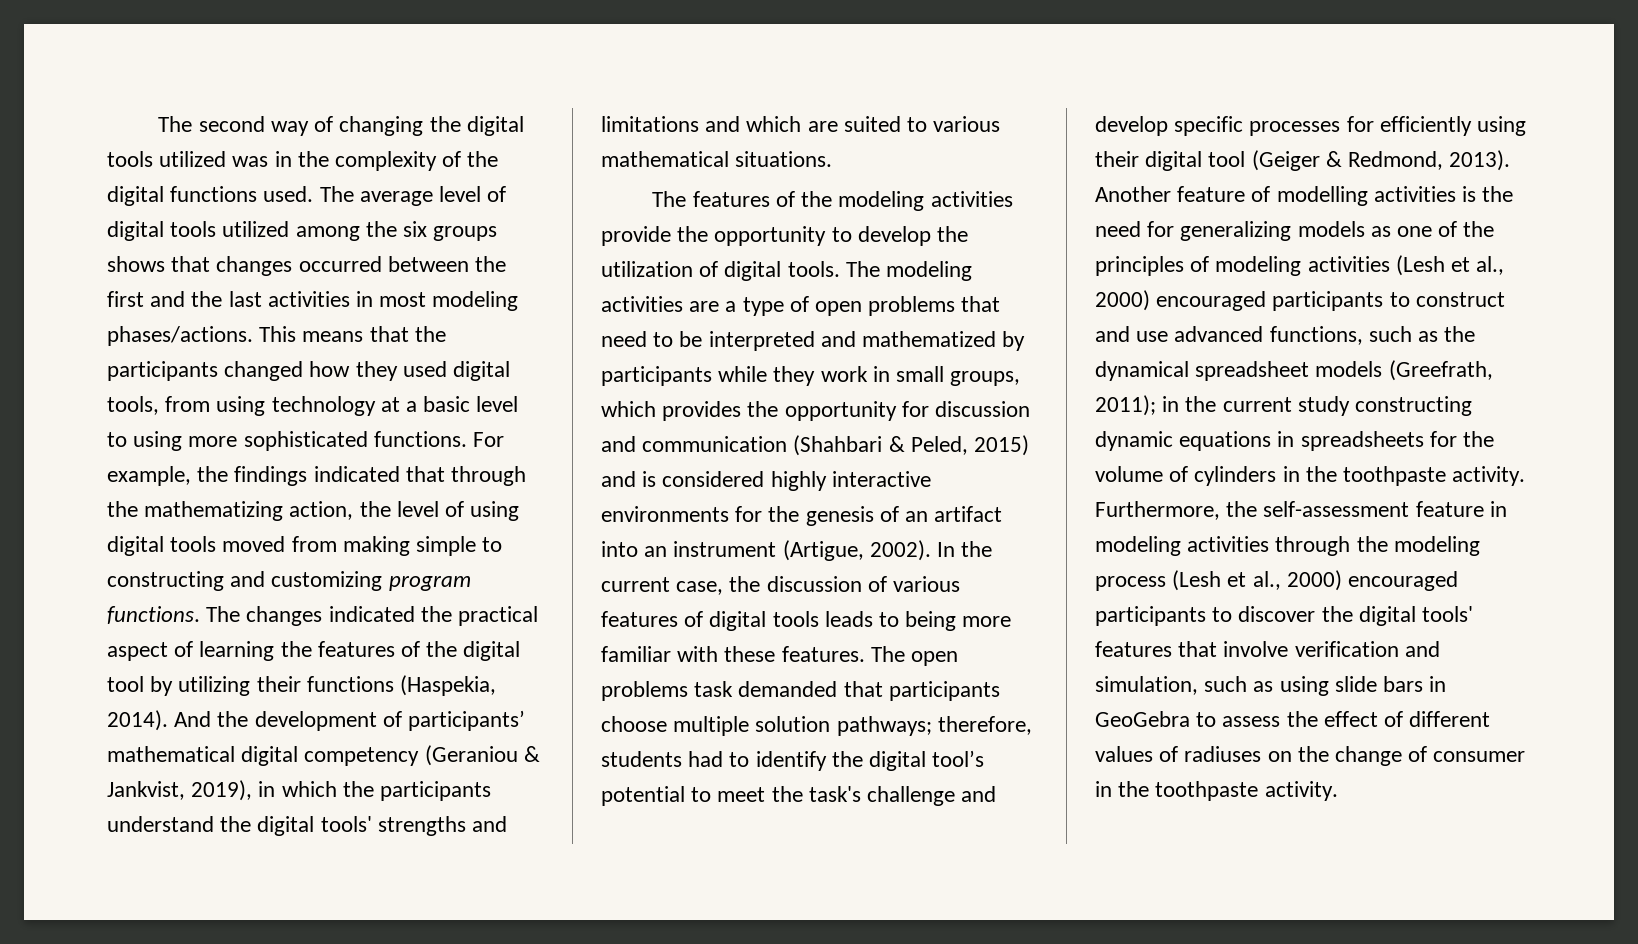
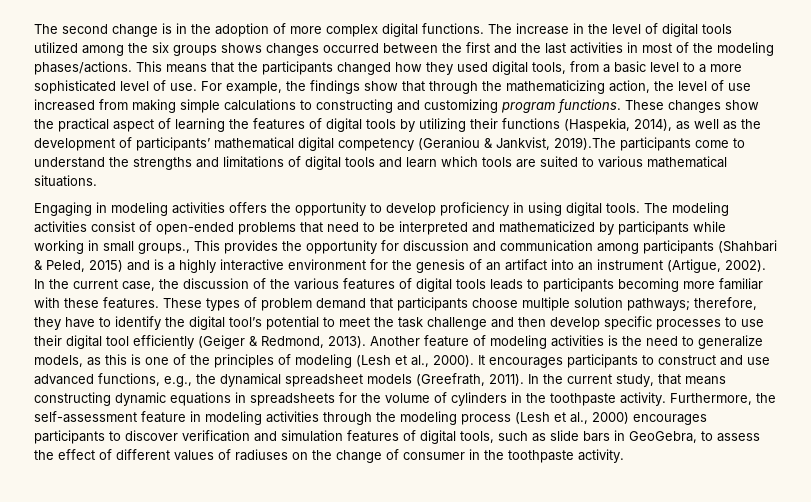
- The second way of changing the digital tools utilized was in the complexity of the digital functions used. The average level of digital tools utilized among the six groups shows that changes occurred between the first and the last activities in most modeling phases/actions.
+ The second change is in the adoption of more complex digital functions. The increase in the level of digital tools utilized among the six groups shows changes occurred between the first and the last activities in most of the modeling phases/actions.
- This means that the participants changed how they used digital tools, from using technology at a basic level to using more sophisticated functions.
+ This means that the participants changed how they used digital tools, from a basic level to a more sophisticated level of use.
- For example, the findings indicated that through the mathematizing action, the level of using digital tools moved from making simple to constructing and customizing program functions.
+ For example, the findings show that through the mathematicizing action, the level of use increased from making simple calculations to constructing and customizing program functions.
- The changes indicated the practical aspect of learning the features of the digital tool by utilizing their functions (Haspekia, 2014). And the development of participants’ mathematical digital competency (Geraniou & Jankvist, 2019), in which the participants understand the digital tools' strengths and limitations and which are suited to various mathematical situations.
+ These changes show the practical aspect of learning the features of digital tools by utilizing their functions (Haspekia, 2014), as well as the development of participants’ mathematical digital competency (Geraniou & Jankvist, 2019).The participants come to understand the strengths and limitations of digital tools and learn which tools are suited to various mathematical situations.
- The features of the modeling activities provide the opportunity to develop the utilization of digital tools.
+ Engaging in modeling activities offers the opportunity to develop proficiency in using digital tools.
- The modeling activities are a type of open problems that need to be interpreted and mathematized by participants while they work in small groups, which provides the opportunity for discussion and communication (Shahbari & Peled, 2015) and is considered highly interactive environments for the genesis of an artifact into an instrument (Artigue, 2002).
+ The modeling activities consist of open-ended problems that need to be interpreted and mathematicized by participants while working in small groups., This provides the opportunity for discussion and communication among participants (Shahbari & Peled, 2015) and is a highly interactive environment for the genesis of an artifact into an instrument (Artigue, 2002).
- In the current case, the discussion of various features of digital tools leads to being more familiar with these features.
+ In the current case, the discussion of the various features of digital tools leads to participants becoming more familiar with these features.
- The open problems task demanded that participants choose multiple solution pathways; therefore, students had to identify the digital tool’s potential to meet the task's challenge and develop specific processes for efficiently using their digital tool (Geiger & Redmond, 2013).
+ These types of problem demand that participants choose multiple solution pathways; therefore, they have to identify the digital tool’s potential to meet the task challenge and then develop specific processes to use their digital tool efficiently (Geiger & Redmond, 2013).
- Another feature of modelling activities is the need for generalizing models as one of the principles of modeling activities (Lesh et al., 2000) encouraged participants to construct and use advanced functions, such as the dynamical spreadsheet models (Greefrath, 2011); in the current study constructing dynamic equations in spreadsheets for the volume of cylinders in the toothpaste activity.
+ Another feature of modeling activities is the need to generalize models, as this is one of the principles of modeling (Lesh et al., 2000). It encourages participants to construct and use advanced functions, e.g., the dynamical spreadsheet models (Greefrath, 2011). In the current study, that means constructing dynamic equations in spreadsheets for the volume of cylinders in the toothpaste activity.
- Furthermore, the self-assessment feature in modeling activities through the modeling process (Lesh et al., 2000) encouraged participants to discover the digital tools' features that involve verification and simulation, such as using slide bars in GeoGebra to assess the effect of different values of radiuses on the change of consumer in the toothpaste activity.
+ Furthermore, the self-assessment feature in modeling activities through the modeling process (Lesh et al., 2000) encourages participants to discover verification and simulation features of digital tools, such as slide bars in GeoGebra, to assess the effect of different values of radiuses on the change of consumer in the toothpaste activity.

